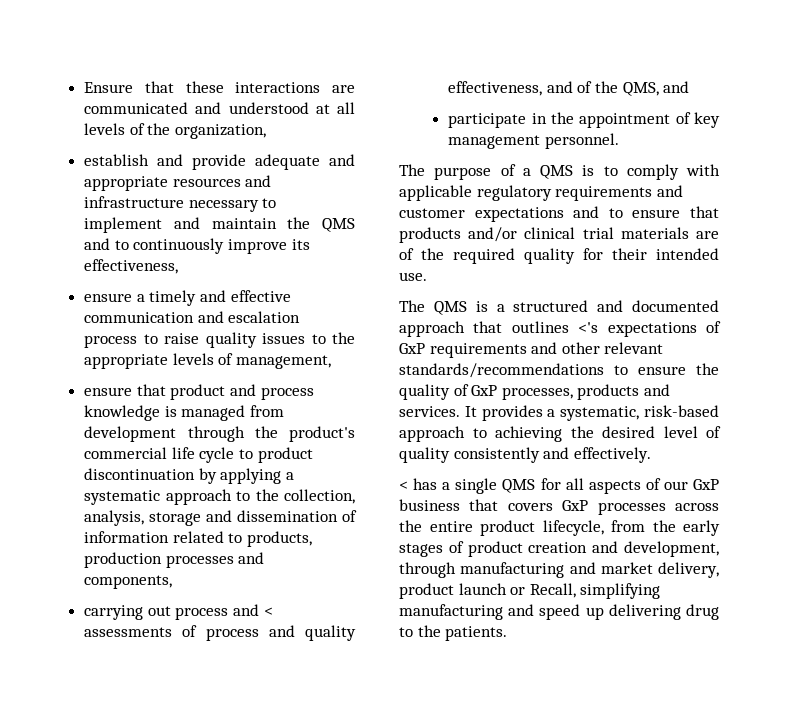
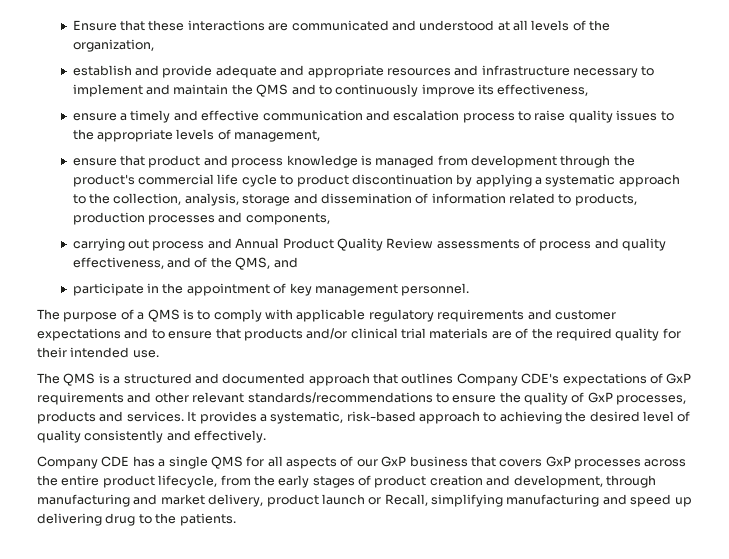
- carrying out process and < assessments of process and quality effectiveness, and of the QMS, and
+ carrying out process and Annual Product Quality Review assessments of process and quality effectiveness, and of the QMS, and
- The QMS is a structured and documented approach that outlines <'s expectations of GxP requirements and other relevant standards/recommendations to ensure the quality of GxP processes, products and services.
+ The QMS is a structured and documented approach that outlines Company CDE's expectations of GxP requirements and other relevant standards/recommendations to ensure the quality of GxP processes, products and services.
- < has a single QMS for all aspects of our GxP business that covers GxP processes across the entire product lifecycle, from the early stages of product creation and development, through manufacturing and market delivery, product launch or Recall, simplifying manufacturing and speed up delivering drug to the patients.
+ Company CDE has a single QMS for all aspects of our GxP business that covers GxP processes across the entire product lifecycle, from the early stages of product creation and development, through manufacturing and market delivery, product launch or Recall, simplifying manufacturing and speed up delivering drug to the patients.

